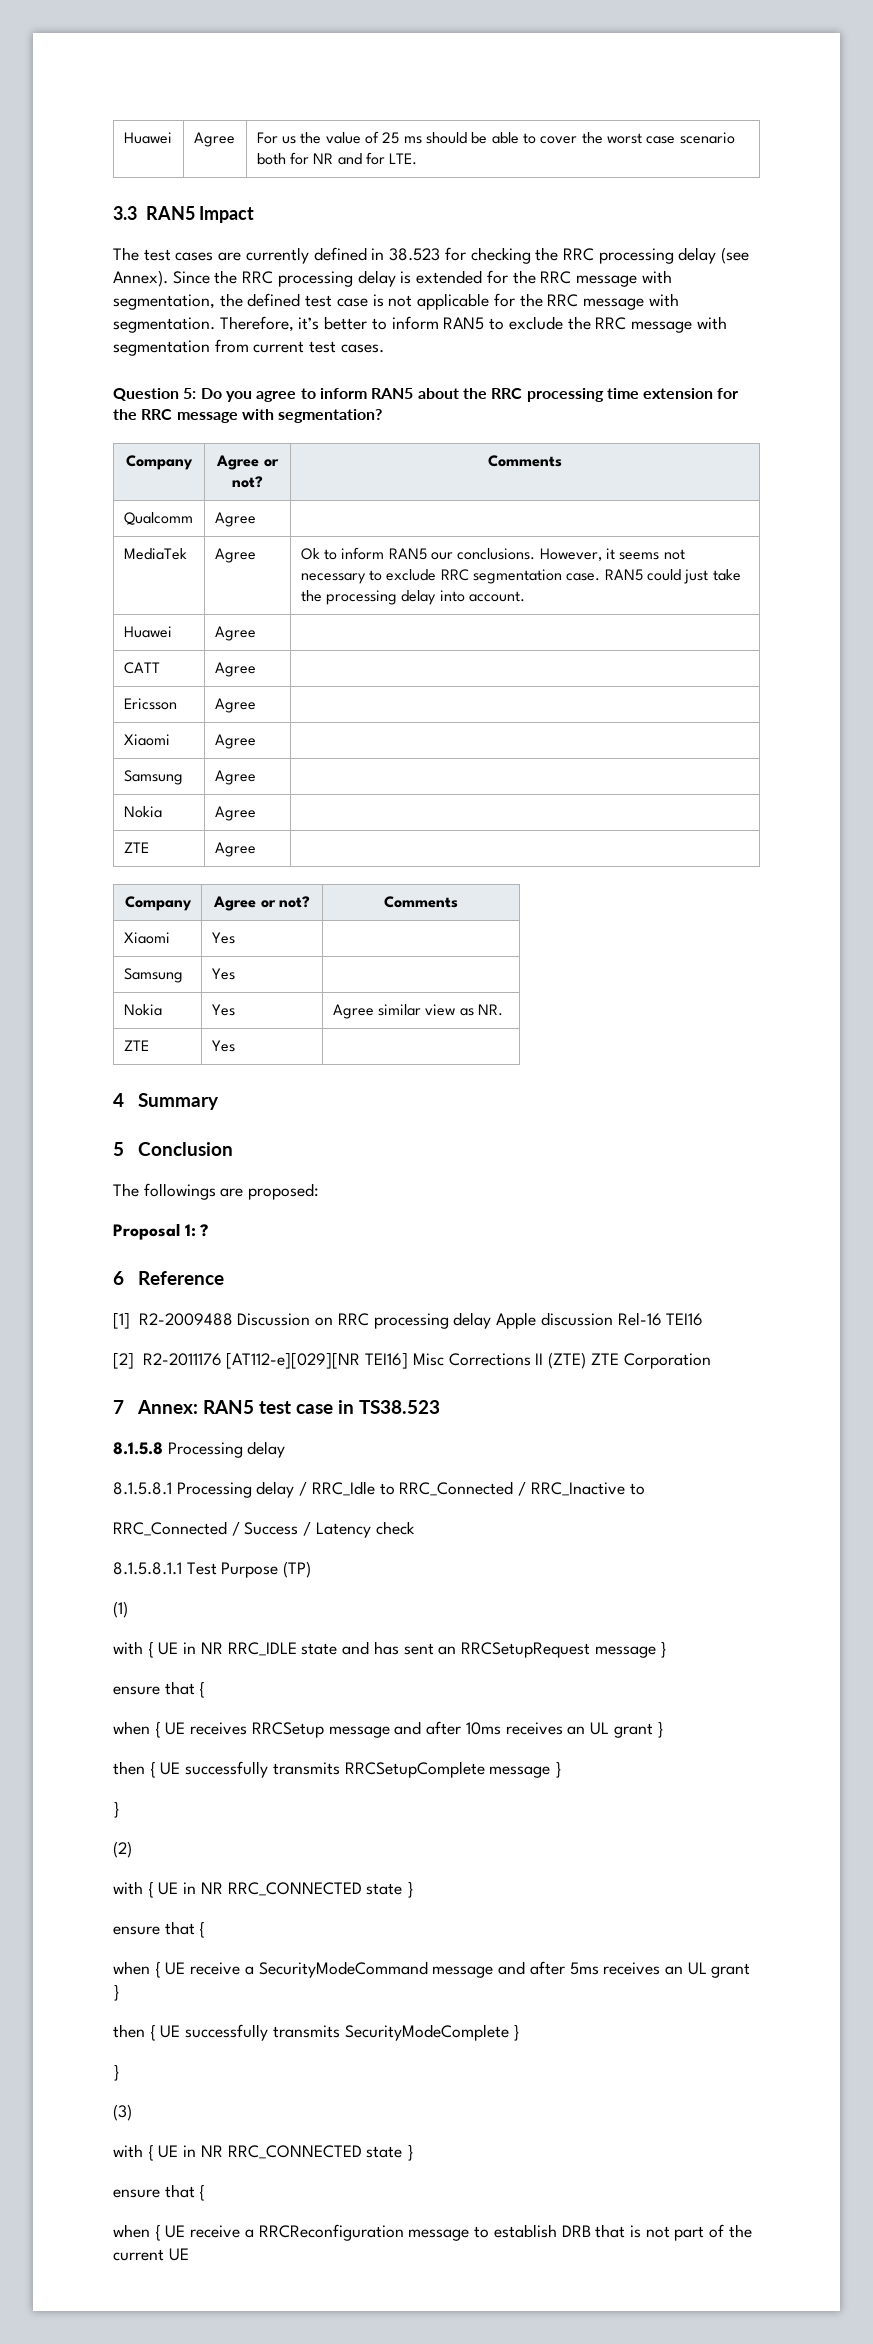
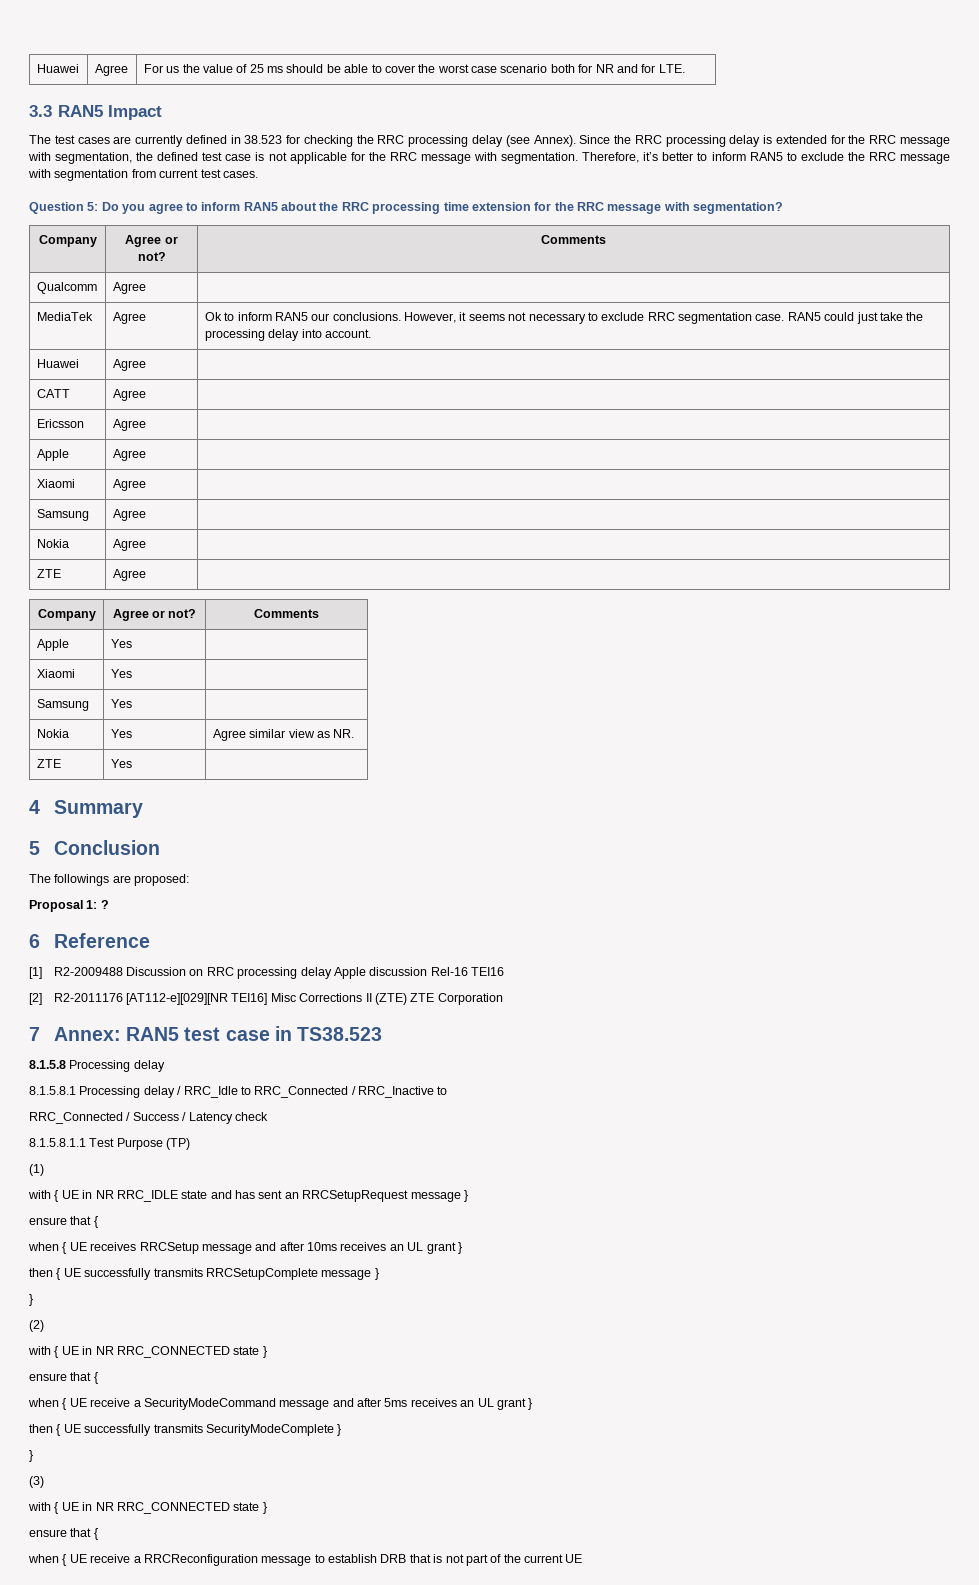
+ Apple | Agree |
+ Apple | Yes |

